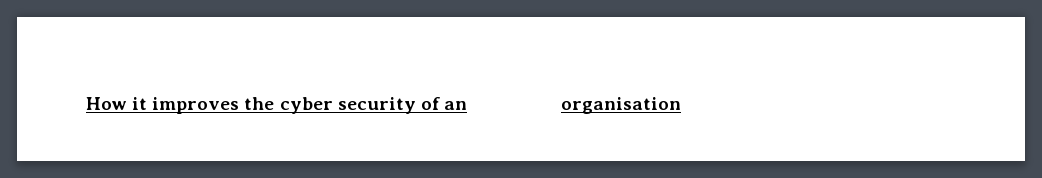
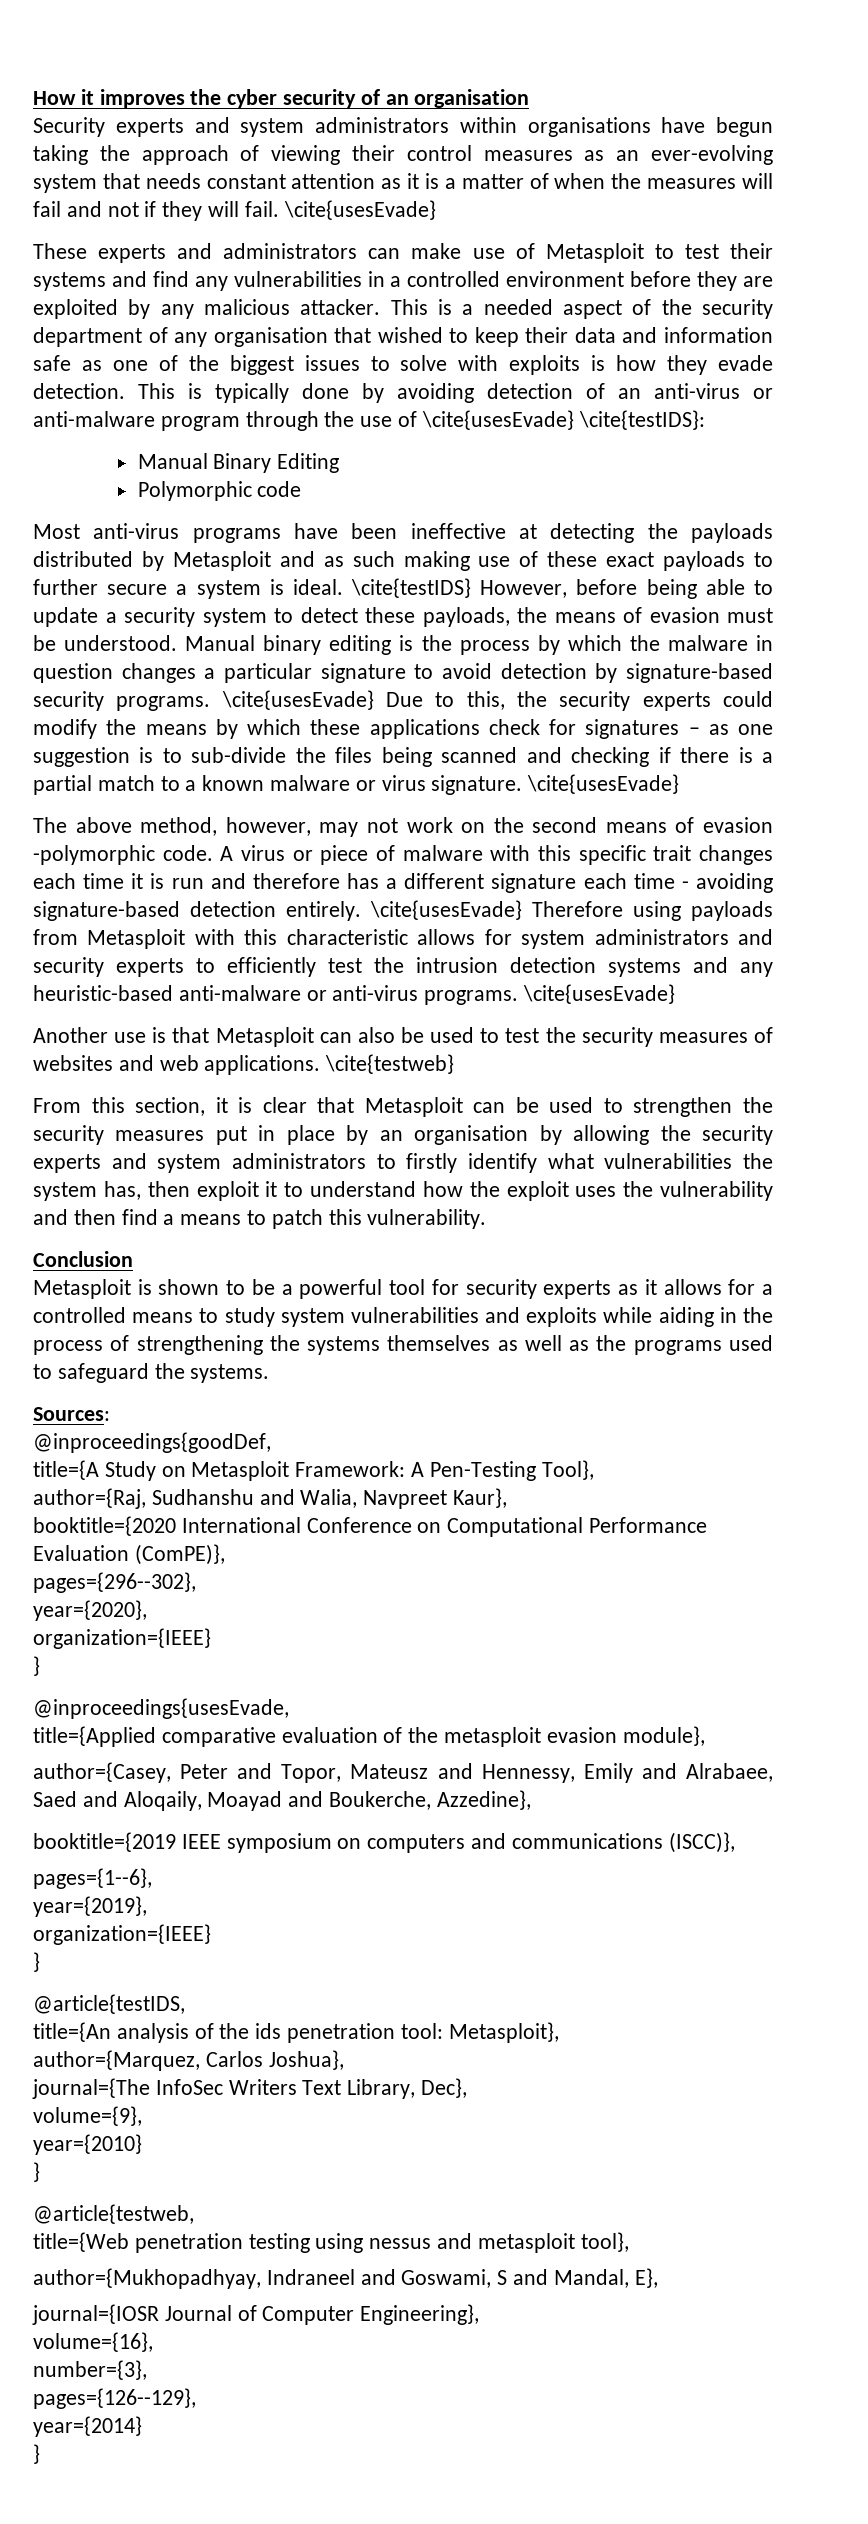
+ Security experts and system administrators within organisations have begun taking the approach of viewing their control measures as an ever-evolving system that needs constant attention as it is a matter of when the measures will fail and not if they will fail. \cite{usesEvade}
+ These experts and administrators can make use of Metasploit to test their systems and find any vulnerabilities in a controlled environment before they are exploited by any malicious attacker. This is a needed aspect of the security department of any organisation that wished to keep their data and information safe as one of the biggest issues to solve with exploits is how they evade detection. This is typically done by avoiding detection of an anti-virus or anti-malware program through the use of \cite{usesEvade} \cite{testIDS}:
+ Manual Binary Editing
+ Polymorphic code
+ Most anti-virus programs have been ineffective at detecting the payloads distributed by Metasploit and as such making use of these exact payloads to further secure a system is ideal. \cite{testIDS} However, before being able to update a security system to detect these payloads, the means of evasion must be understood. Manual binary editing is the process by which the malware in question changes a particular signature to avoid detection by signature-based security programs. \cite{usesEvade} Due to this, the security experts could modify the means by which these applications check for signatures – as one suggestion is to sub-divide the files being scanned and checking if there is a partial match to a known malware or virus signature. \cite{usesEvade}
+ The above method, however, may not work on the second means of evasion -polymorphic code. A virus or piece of malware with this specific trait changes each time it is run and therefore has a different signature each time - avoiding signature-based detection entirely. \cite{usesEvade} Therefore using payloads from Metasploit with this characteristic allows for system administrators and security experts to efficiently test the intrusion detection systems and any heuristic-based anti-malware or anti-virus programs. \cite{usesEvade}
+ Another use is that Metasploit can also be used to test the security measures of websites and web applications. \cite{testweb}
+ From this section, it is clear that Metasploit can be used to strengthen the security measures put in place by an organisation by allowing the security experts and system administrators to firstly identify what vulnerabilities the system has, then exploit it to understand how the exploit uses the vulnerability and then find a means to patch this vulnerability.
+ Conclusion
+ Metasploit is shown to be a powerful tool for security experts as it allows for a controlled means to study system vulnerabilities and exploits while aiding in the process of strengthening the systems themselves as well as the programs used to safeguard the systems.
+ Sources:
+ @inproceedings{goodDef,
+ title={A Study on Metasploit Framework: A Pen-Testing Tool},
+ author={Raj, Sudhanshu and Walia, Navpreet Kaur},
+ booktitle={2020 International Conference on Computational Performance Evaluation (ComPE)},
+ pages={296--302},
+ year={2020},
+ organization={IEEE}
+ }
+ @inproceedings{usesEvade,
+ title={Applied comparative evaluation of the metasploit evasion module},
+ author={Casey, Peter and Topor, Mateusz and Hennessy, Emily and Alrabaee, Saed and Aloqaily, Moayad and Boukerche, Azzedine},
+ booktitle={2019 IEEE symposium on computers and communications (ISCC)},
+ pages={1--6},
+ year={2019},
+ organization={IEEE}
+ }
+ @article{testIDS,
+ title={An analysis of the ids penetration tool: Metasploit},
+ author={Marquez, Carlos Joshua},
+ journal={The InfoSec Writers Text Library, Dec},
+ volume={9},
+ year={2010}
+ }
+ @article{testweb,
+ title={Web penetration testing using nessus and metasploit tool},
+ author={Mukhopadhyay, Indraneel and Goswami, S and Mandal, E},
+ journal={IOSR Journal of Computer Engineering},
+ volume={16},
+ number={3},
+ pages={126--129},
+ year={2014}
+ }

